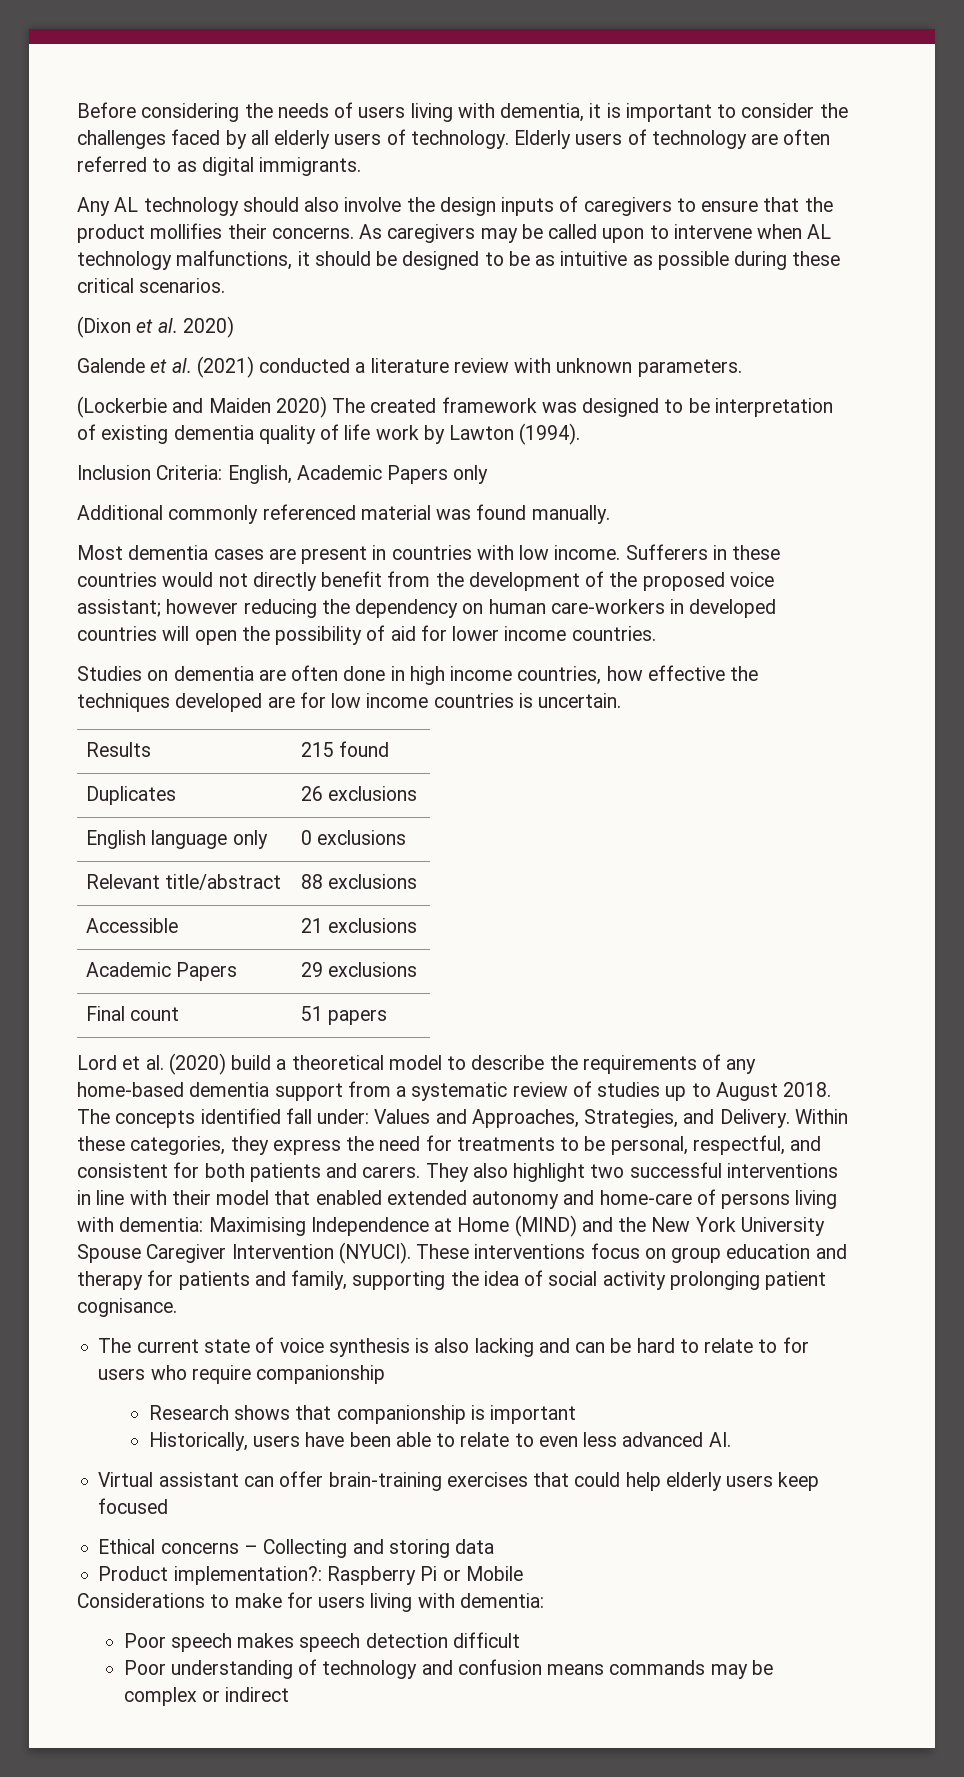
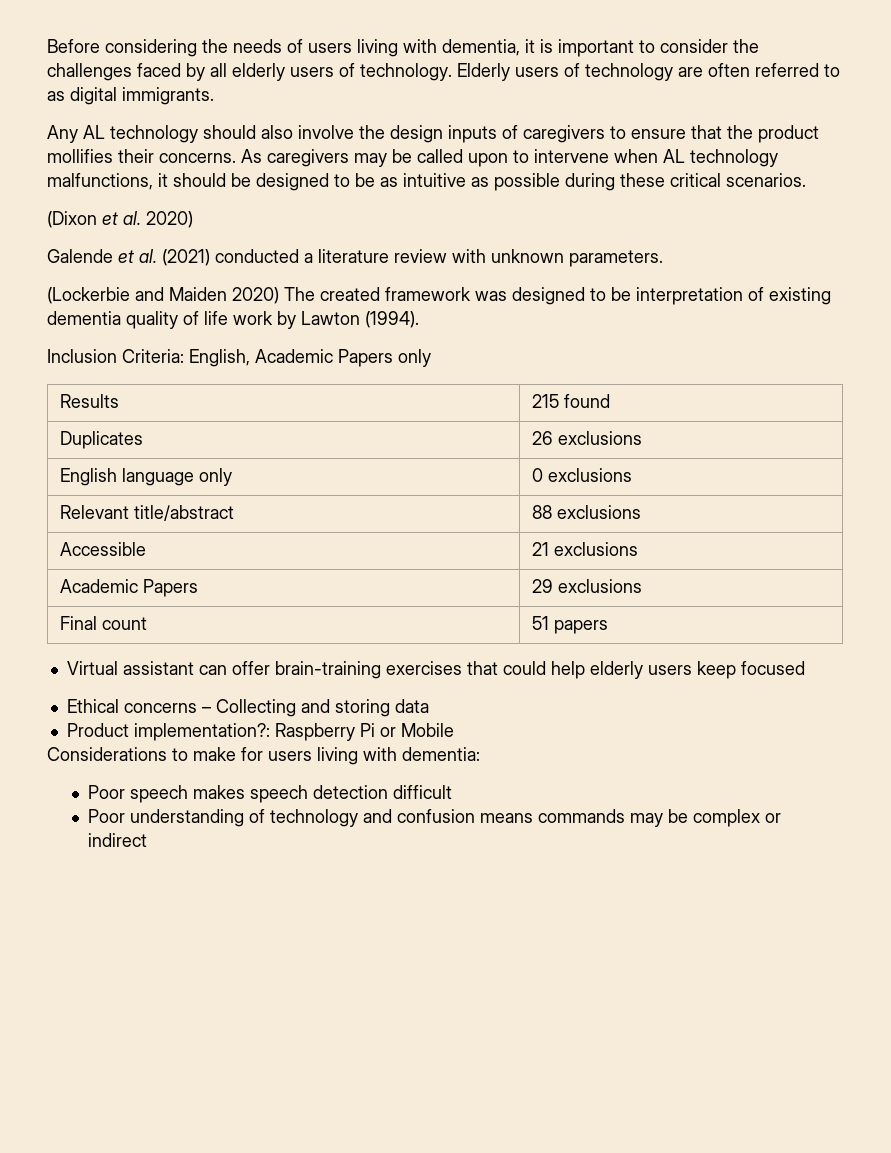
- Additional commonly referenced material was found manually.
- Most dementia cases are present in countries with low income. Sufferers in these countries would not directly benefit from the development of the proposed voice assistant; however reducing the dependency on human care-workers in developed countries will open the possibility of aid for lower income countries.
- Studies on dementia are often done in high income countries, how effective the techniques developed are for low income countries is uncertain.
- Lord et al. (2020) build a theoretical model to describe the requirements of any home-based dementia support from a systematic review of studies up to August 2018. The concepts identified fall under: Values and Approaches, Strategies, and Delivery. Within these categories, they express the need for treatments to be personal, respectful, and consistent for both patients and carers. They also highlight two successful interventions in line with their model that enabled extended autonomy and home-care of persons living with dementia: Maximising Independence at Home (MIND) and the New York University Spouse Caregiver Intervention (NYUCI). These interventions focus on group education and therapy for patients and family, supporting the idea of social activity prolonging patient cognisance.
- The current state of voice synthesis is also lacking and can be hard to relate to for users who require companionship
- Research shows that companionship is important
- Historically, users have been able to relate to even less advanced AI.

